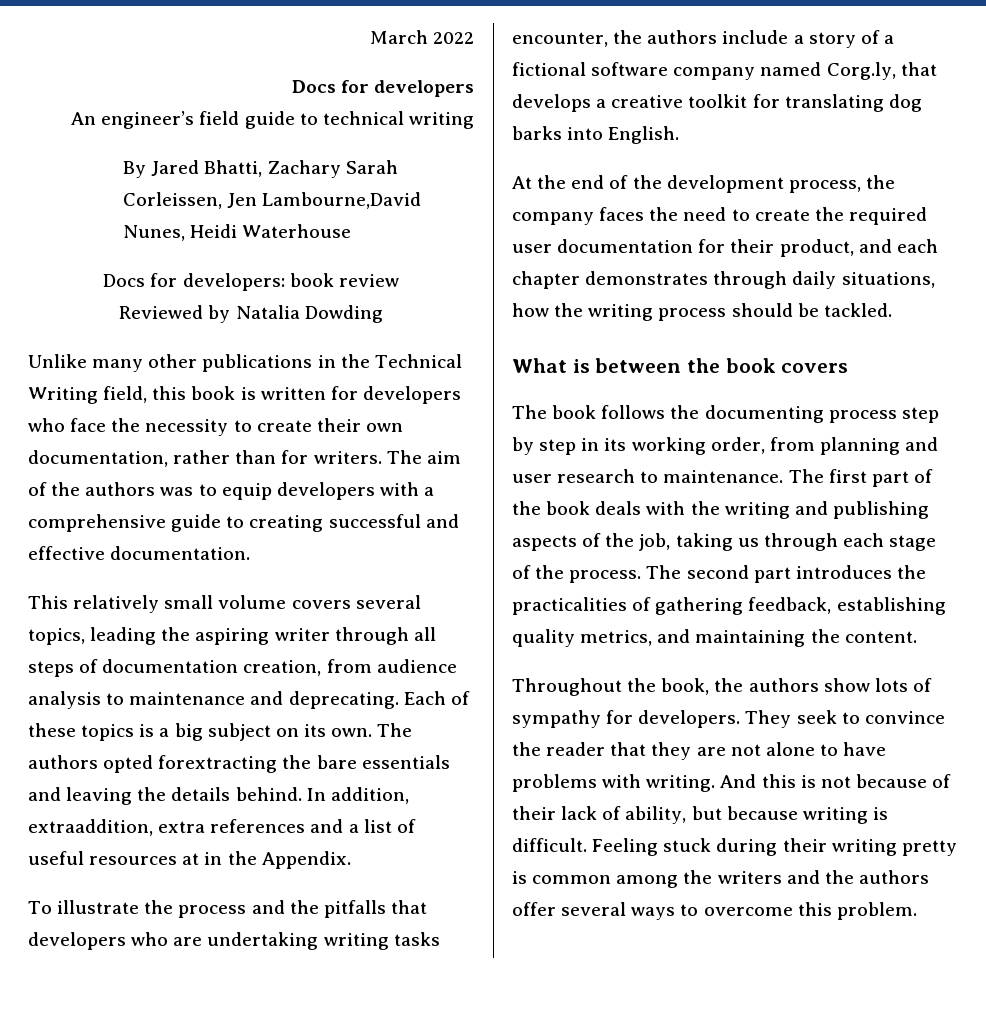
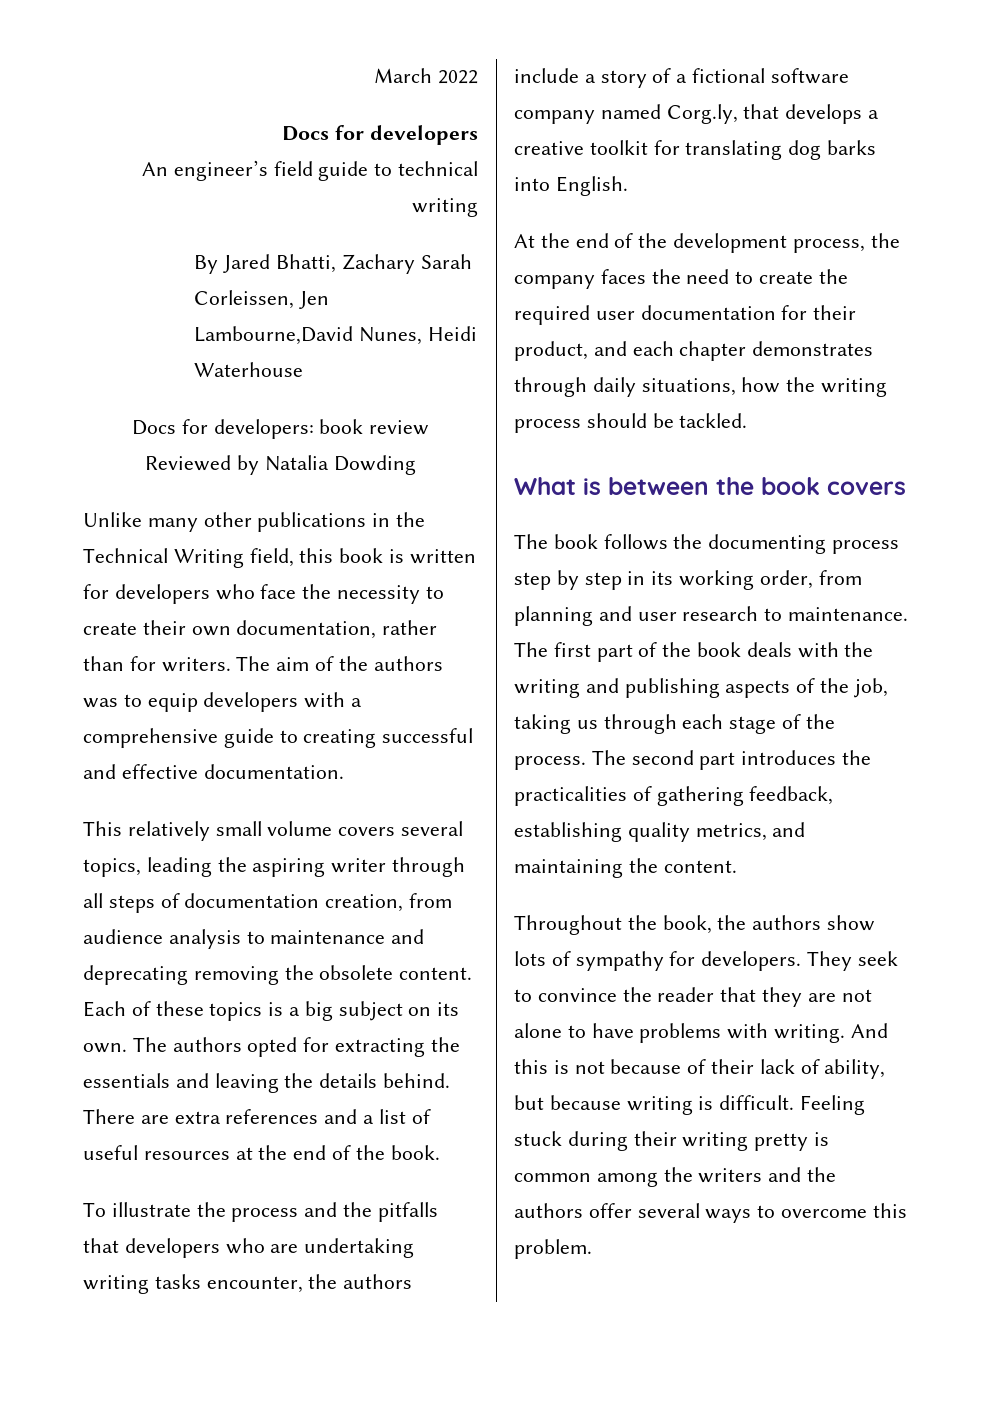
- This relatively small volume covers several topics, leading the aspiring writer through all steps of documentation creation, from audience analysis to maintenance and deprecating.
+ This relatively small volume covers several topics, leading the aspiring writer through all steps of documentation creation, from audience analysis to maintenance and deprecating removing the obsolete content.
- The authors opted forextracting the bare essentials and leaving the details behind.
+ The authors opted for extracting the essentials and leaving the details behind.
- In addition, extraaddition, extra references and a list of useful resources at in the Appendix.
+ There are extra references and a list of useful resources at the end of the book.

